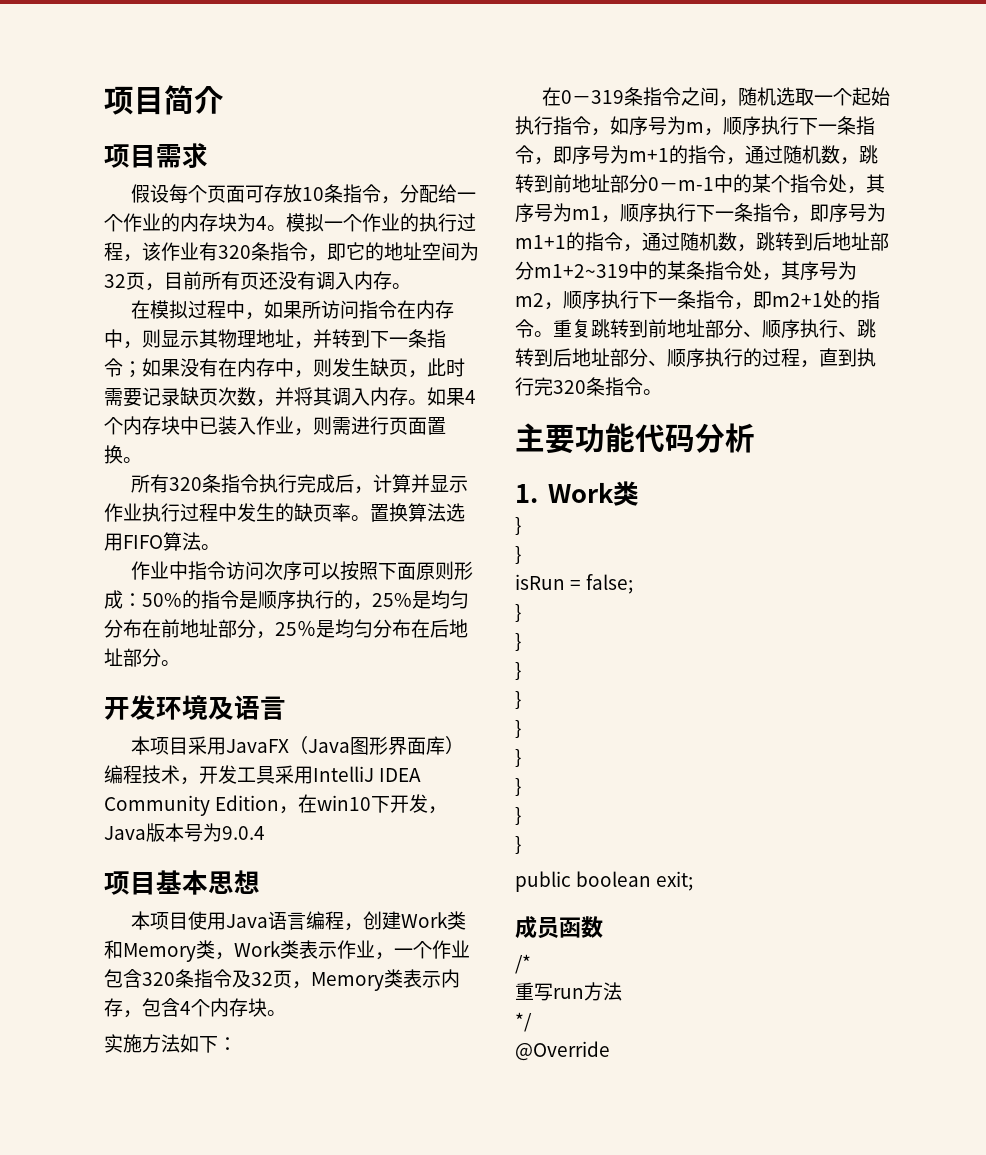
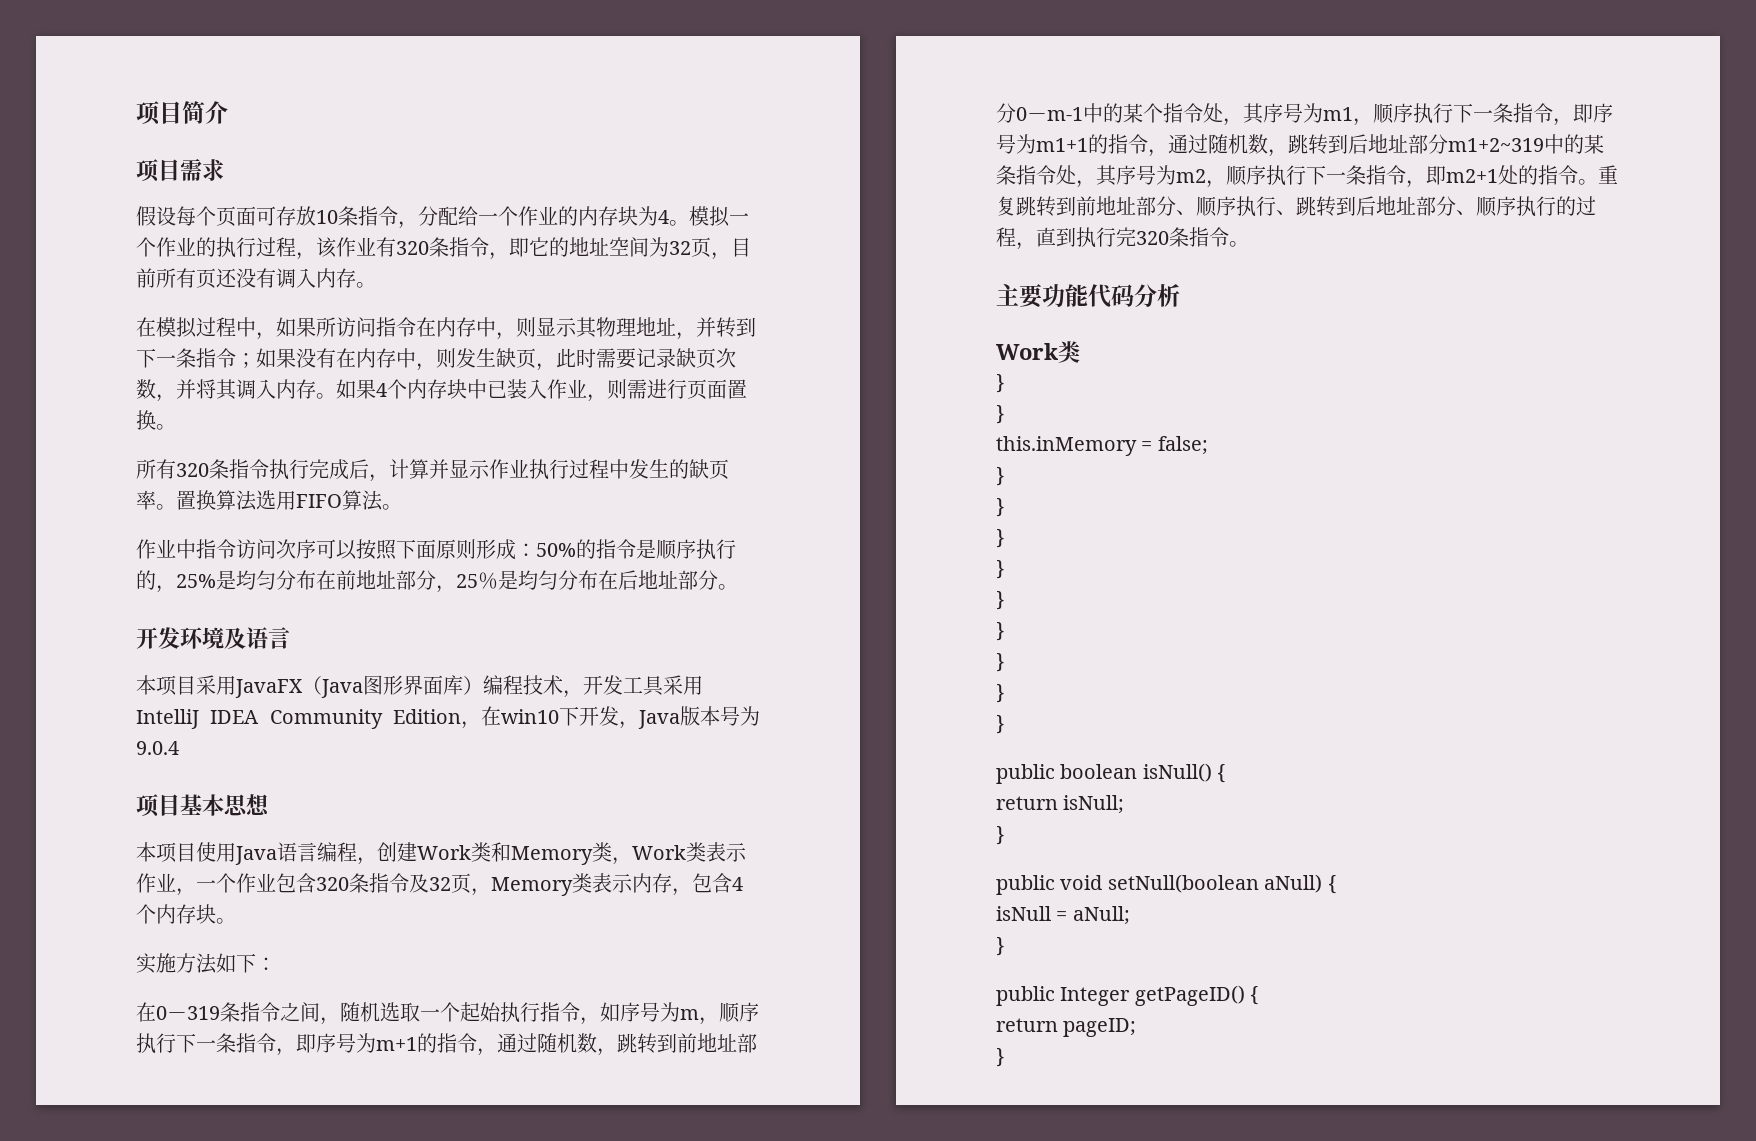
  主要功能代码分析
- 1. Work类
+ Work类
- isRun = false;
+ this.inMemory = false;
- public boolean exit;
- 成员函数
- /*
- 重写run方法
- */
- @Override
+ public boolean isNull() {
+ return isNull;
+ }
+ public void setNull(boolean aNull) {
+ isNull = aNull;
+ }
+ public Integer getPageID() {
+ return pageID;
+ }

